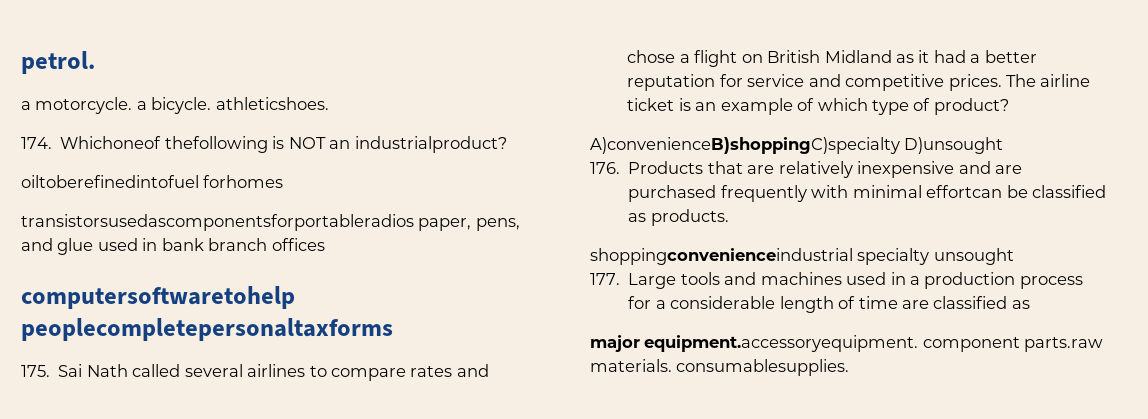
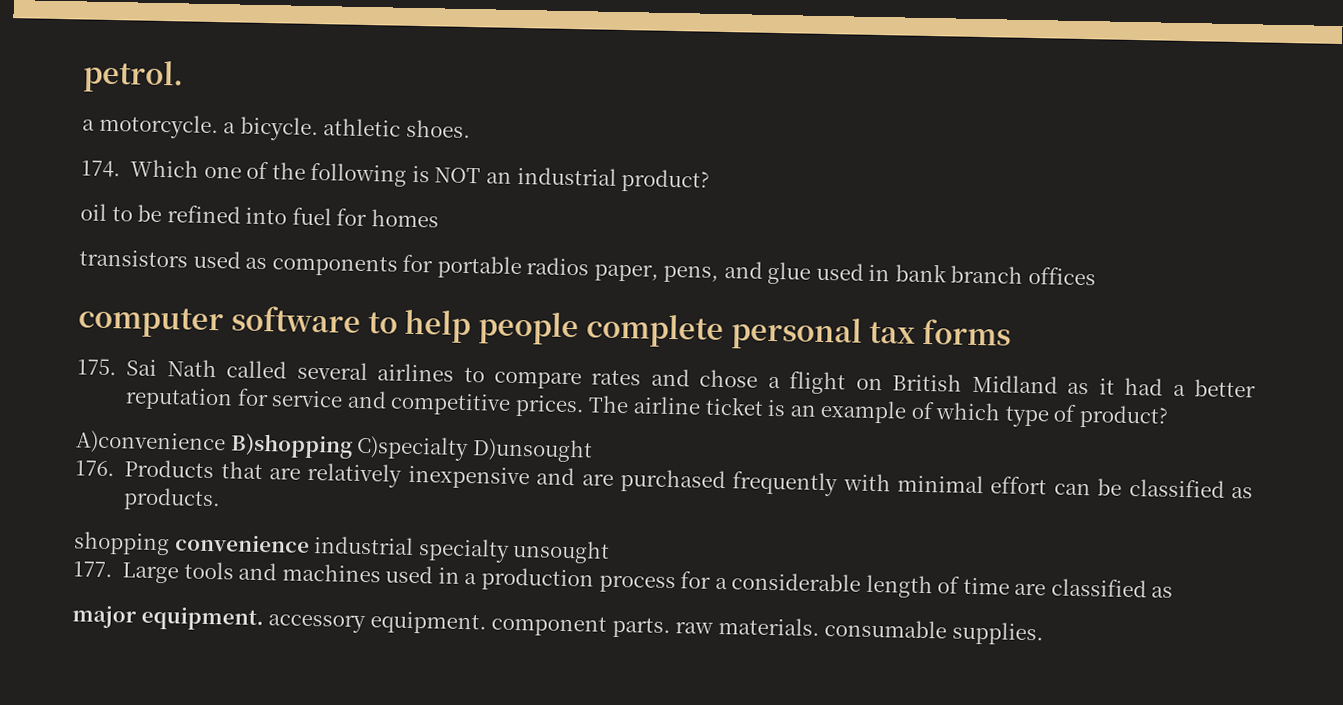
- a motorcycle. a bicycle. athleticshoes.
+ a motorcycle. a bicycle. athletic shoes.
- 174. Whichoneof thefollowing is NOT an industrialproduct?
- oiltoberefinedintofuel forhomes
- transistorsusedascomponentsforportableradios paper, pens, and glue used in bank branch offices
+ 174. Which one of the following is NOT an industrial product?
+ oil to be refined into fuel for homes
+ transistors used as components for portable radios paper, pens, and glue used in bank branch offices
- computersoftwaretohelp peoplecompletepersonaltaxforms
+ computer software to help people complete personal tax forms
- A)convenienceB)shoppingC)specialty D)unsought
+ A)convenience B)shopping C)specialty D)unsought
- 176. Products that are relatively inexpensive and are purchased frequently with minimal effortcan be classified as products.
+ 176. Products that are relatively inexpensive and are purchased frequently with minimal effort can be classified as products.
- shoppingconvenienceindustrial specialty unsought
+ shopping convenience industrial specialty unsought
- major equipment.accessoryequipment. component parts.raw materials. consumablesupplies.
+ major equipment. accessory equipment. component parts. raw materials. consumable supplies.

